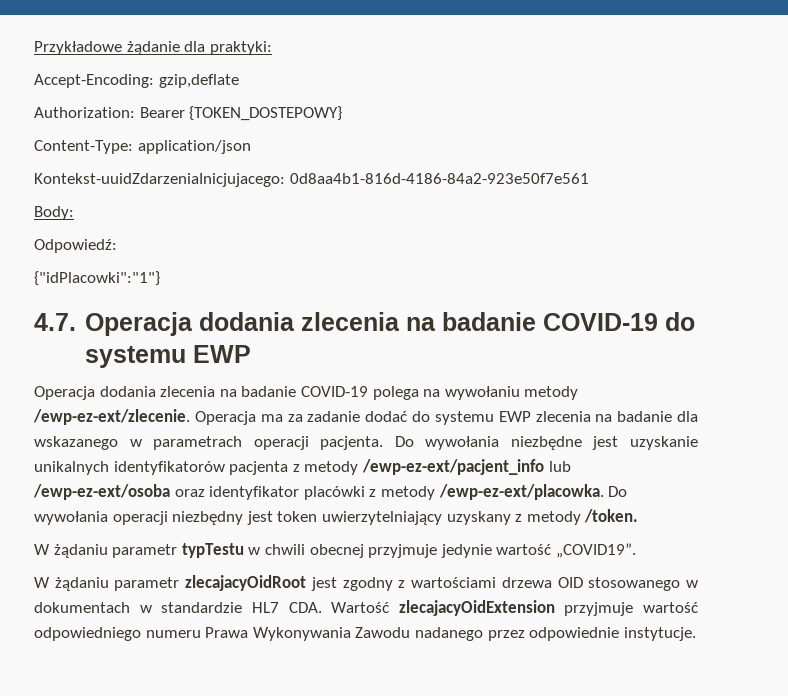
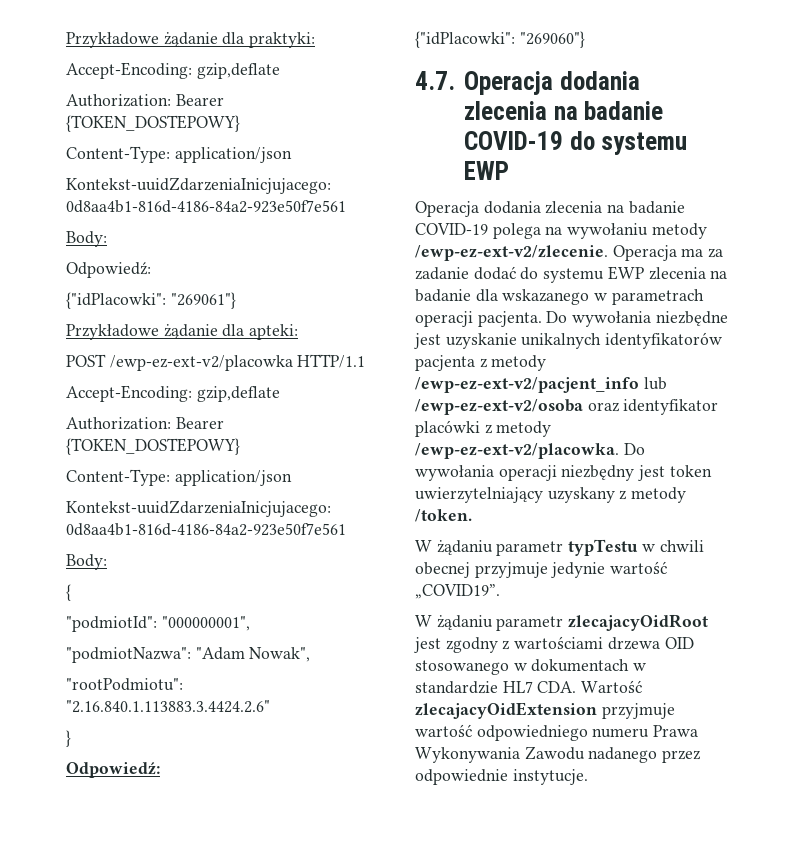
- {"idPlacowki":"1"}
+ {"idPlacowki": "269061"}
+ Przykładowe żądanie dla apteki:
+ POST /ewp-ez-ext-v2/placowka HTTP/1.1
+ Accept-Encoding: gzip,deflate
+ Authorization: Bearer {TOKEN_DOSTEPOWY}
+ Content-Type: application/json
+ Kontekst-uuidZdarzeniaInicjujacego: 0d8aa4b1-816d-4186-84a2-923e50f7e561
+ Body:
+ {
+ "podmiotId": "000000001",
+ "podmiotNazwa": "Adam Nowak",
+ "rootPodmiotu": "2.16.840.1.113883.3.4424.2.6"
+ }
+ Odpowiedź:
+ {"idPlacowki": "269060"}
- Operacja dodania zlecenia na badanie COVID-19 polega na wywołaniu metody /ewp-ez-ext/zlecenie.
+ Operacja dodania zlecenia na badanie COVID-19 polega na wywołaniu metody /ewp-ez-ext-v2/zlecenie.
- Do wywołania niezbędne jest uzyskanie unikalnych identyfikatorów pacjenta z metody /ewp-ez-ext/pacjent_info lub /ewp-ez-ext/osoba oraz identyfikator placówki z metody /ewp-ez-ext/placowka.
+ Do wywołania niezbędne jest uzyskanie unikalnych identyfikatorów pacjenta z metody /ewp-ez-ext-v2/pacjent_info lub /ewp-ez-ext-v2/osoba oraz identyfikator placówki z metody /ewp-ez-ext-v2/placowka.

